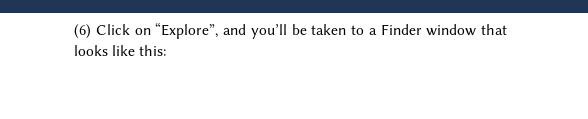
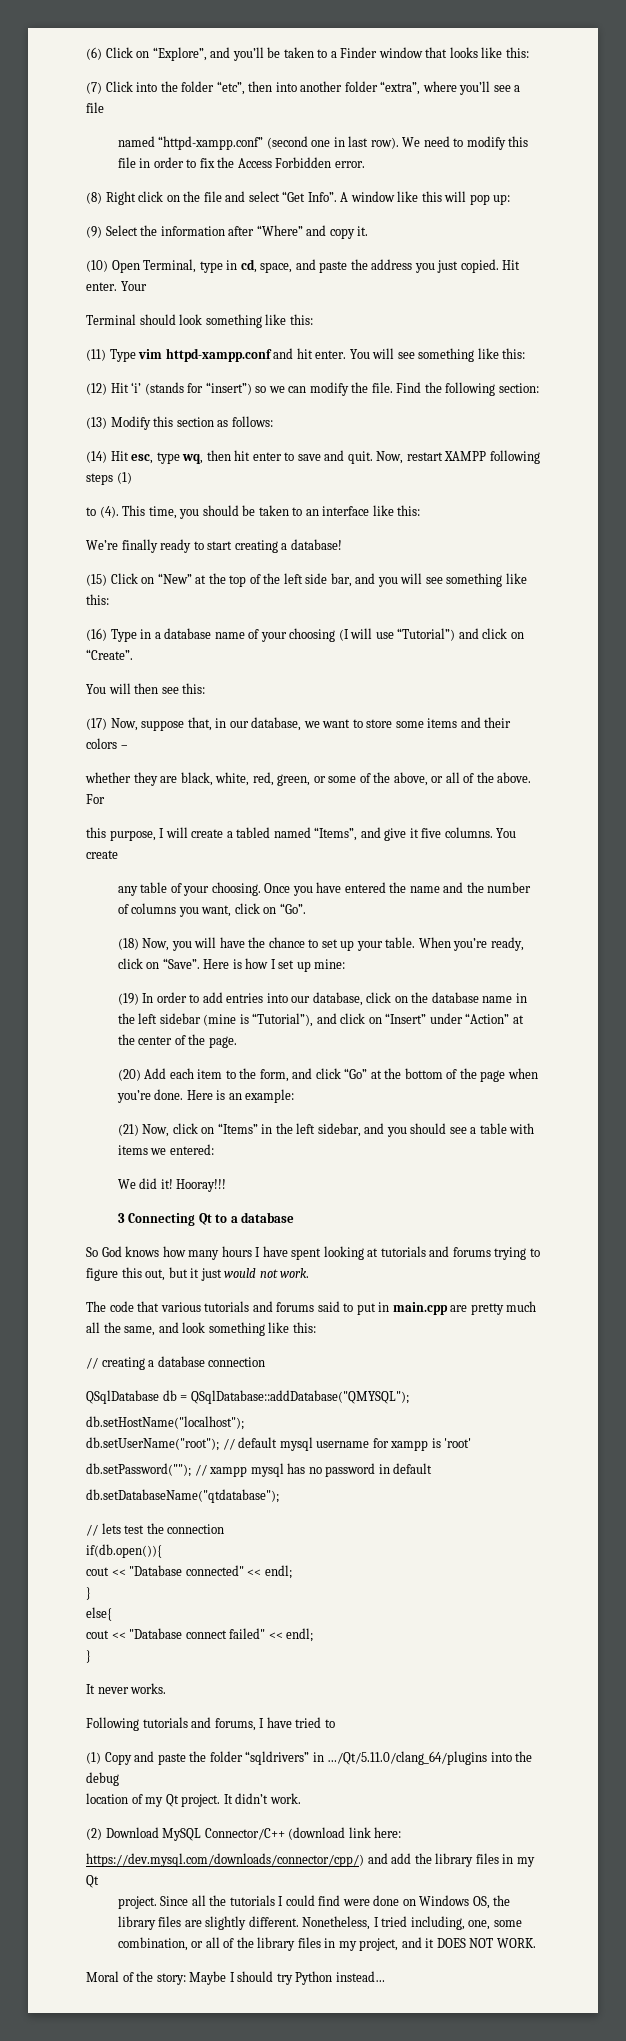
+ (7) Click into the folder “etc”, then into another folder “extra”, where you’ll see a file
+ named “httpd-xampp.conf” (second one in last row). We need to modify this file in order to fix the Access Forbidden error.
+ (8) Right click on the file and select “Get Info”. A window like this will pop up:
+ (9) Select the information after “Where” and copy it.
+ (10) Open Terminal, type in cd, space, and paste the address you just copied. Hit enter. Your
+ Terminal should look something like this:
+ (11) Type vim httpd-xampp.conf and hit enter. You will see something like this:
+ (12) Hit ‘i’ (stands for “insert”) so we can modify the file. Find the following section:
+ (13) Modify this section as follows:
+ (14) Hit esc, type wq, then hit enter to save and quit. Now, restart XAMPP following steps (1)
+ to (4). This time, you should be taken to an interface like this:
+ We’re finally ready to start creating a database!
+ (15) Click on “New” at the top of the left side bar, and you will see something like this:
+ (16) Type in a database name of your choosing (I will use “Tutorial”) and click on “Create”.
+ You will then see this:
+ (17) Now, suppose that, in our database, we want to store some items and their colors –
+ whether they are black, white, red, green, or some of the above, or all of the above. For
+ this purpose, I will create a tabled named “Items”, and give it five columns. You create
+ any table of your choosing. Once you have entered the name and the number of columns you want, click on “Go”.
+ (18) Now, you will have the chance to set up your table. When you’re ready, click on “Save”. Here is how I set up mine:
+ (19) In order to add entries into our database, click on the database name in the left sidebar (mine is “Tutorial”), and click on “Insert” under “Action” at the center of the page.
+ (20) Add each item to the form, and click “Go” at the bottom of the page when you’re done. Here is an example:
+ (21) Now, click on “Items” in the left sidebar, and you should see a table with items we entered:
+ We did it! Hooray!!!
+ 3 Connecting Qt to a database
+ So God knows how many hours I have spent looking at tutorials and forums trying to figure this out, but it just would not work.
+ The code that various tutorials and forums said to put in main.cpp are pretty much all the same, and look something like this:
+ // creating a database connection
+ QSqlDatabase db = QSqlDatabase::addDatabase("QMYSQL");
+ db.setHostName("localhost");
+ db.setUserName("root"); // default mysql username for xampp is 'root'
+ db.setPassword(""); // xampp mysql has no password in default
+ db.setDatabaseName("qtdatabase");
+ // lets test the connection
+ if(db.open()){
+ cout << "Database connected" << endl;
+ }
+ else{
+ cout << "Database connect failed" << endl;
+ }
+ It never works.
+ Following tutorials and forums, I have tried to
+ (1) Copy and paste the folder “sqldrivers” in …/Qt/5.11.0/clang_64/plugins into the debug
+ location of my Qt project. It didn’t work.
+ (2) Download MySQL Connector/C++ (download link here:
+ https://dev.mysql.com/downloads/connector/cpp/) and add the library files in my Qt
+ project. Since all the tutorials I could find were done on Windows OS, the library files are slightly different. Nonetheless, I tried including, one, some combination, or all of the library files in my project, and it DOES NOT WORK.
+ Moral of the story: Maybe I should try Python instead…

